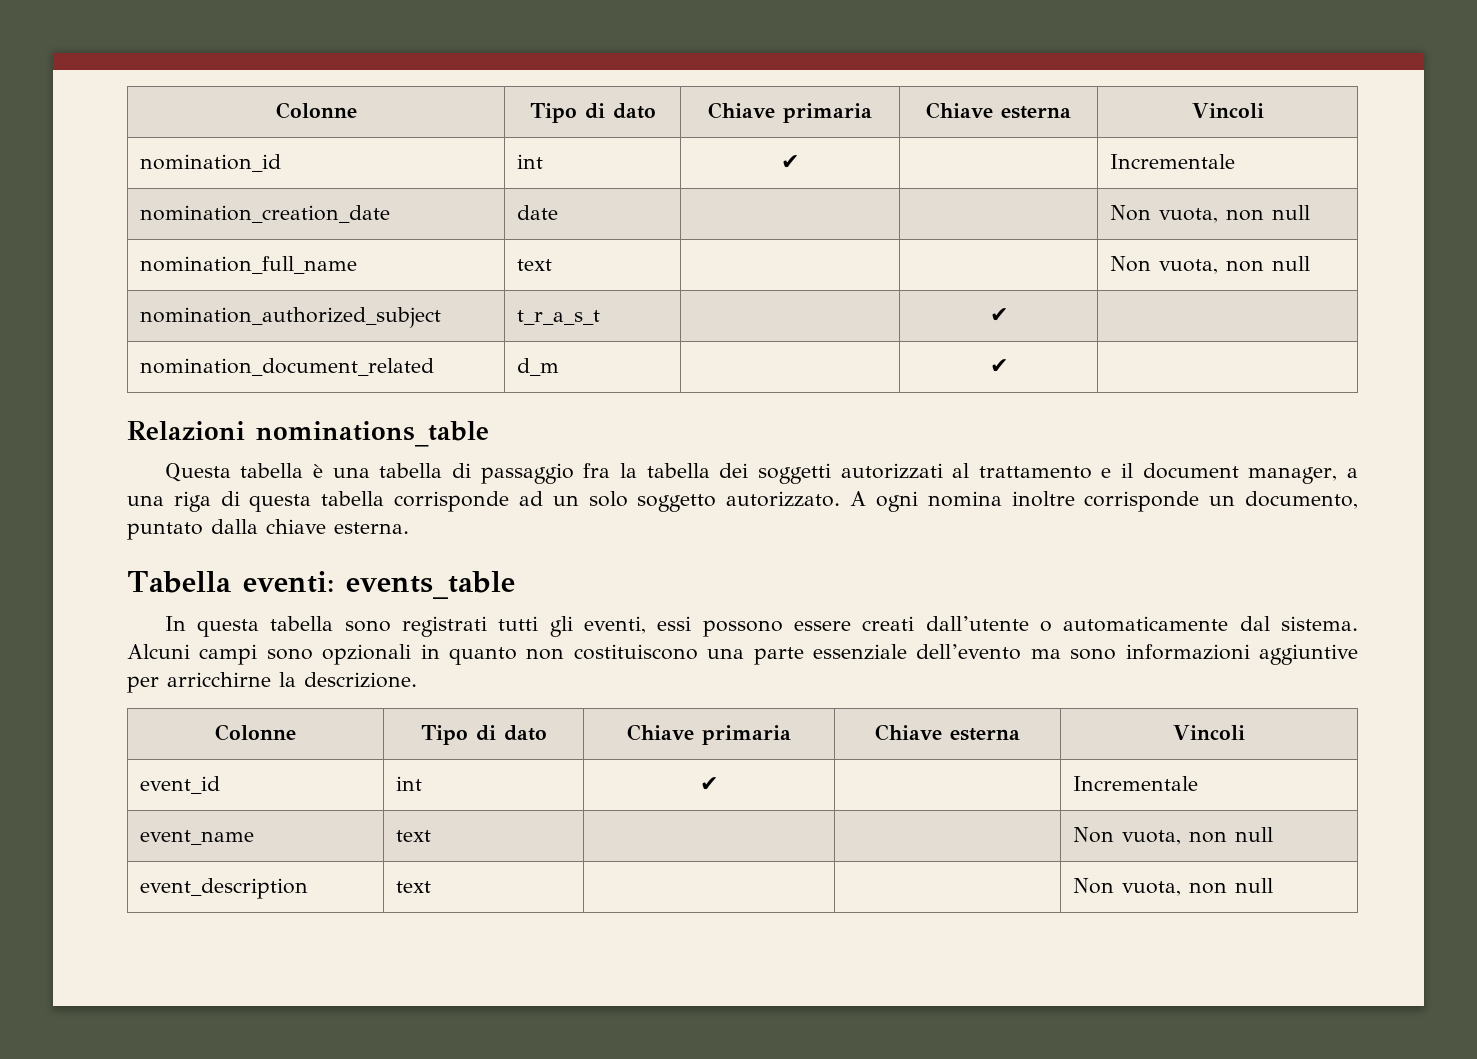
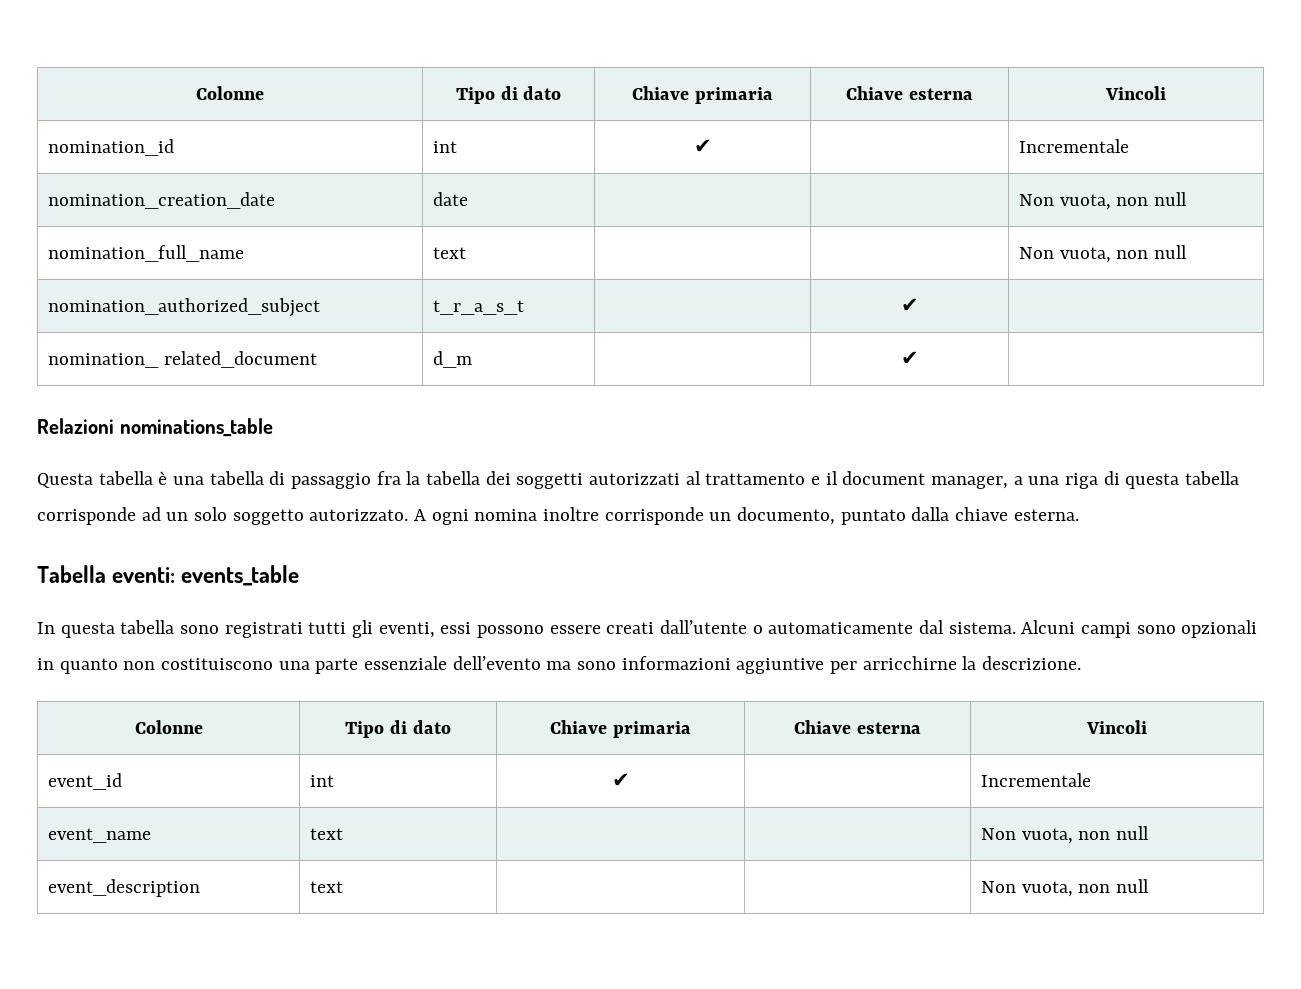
- nomination_document_related | d_m | | ✔ |
+ nomination_ related_document | d_m | | ✔ |

